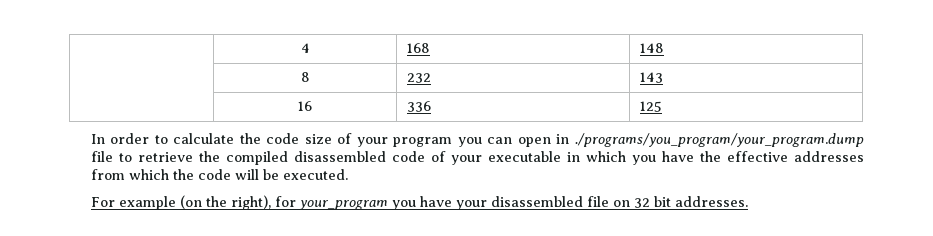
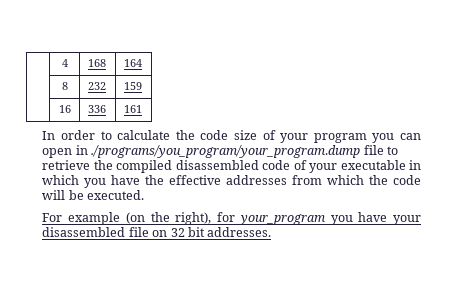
- | 4 | 168 | 148
+ | 4 | 168 | 164
- | 8 | 232 | 143
+ | 8 | 232 | 159
- | 16 | 336 | 125
+ | 16 | 336 | 161

